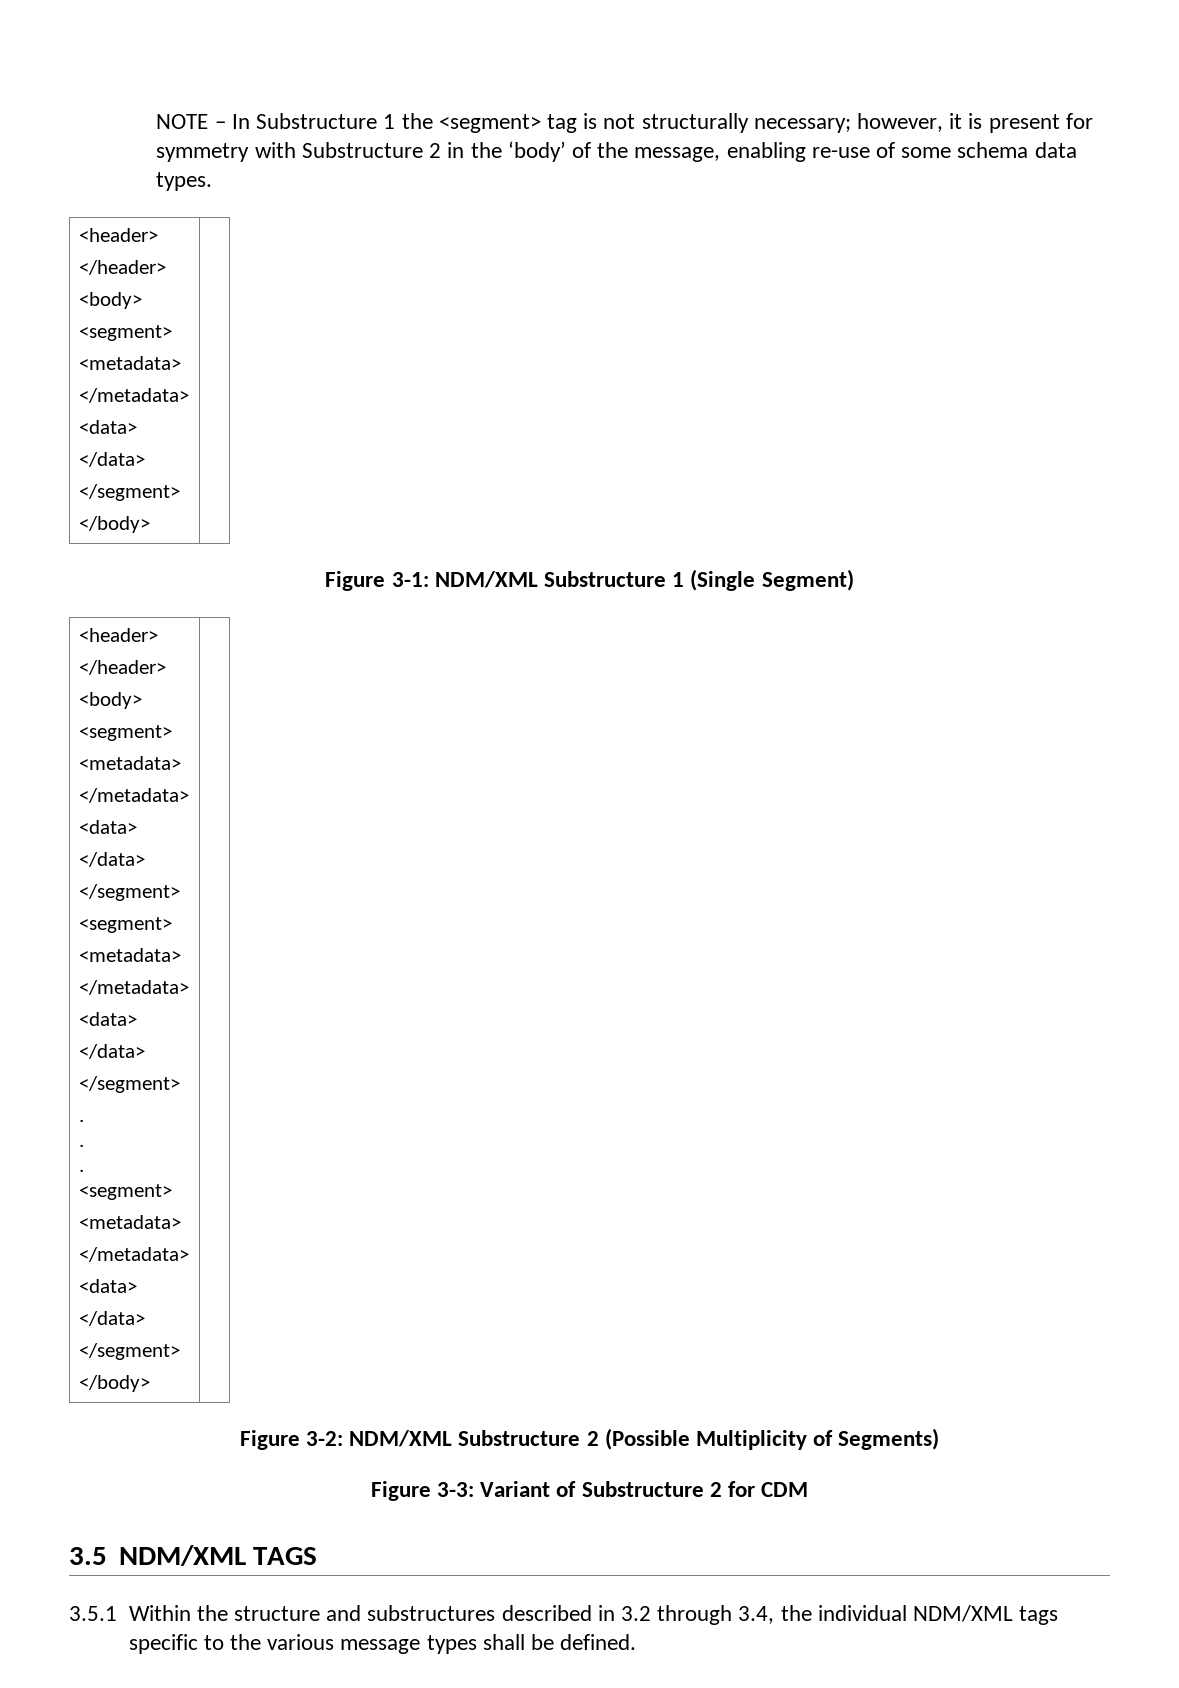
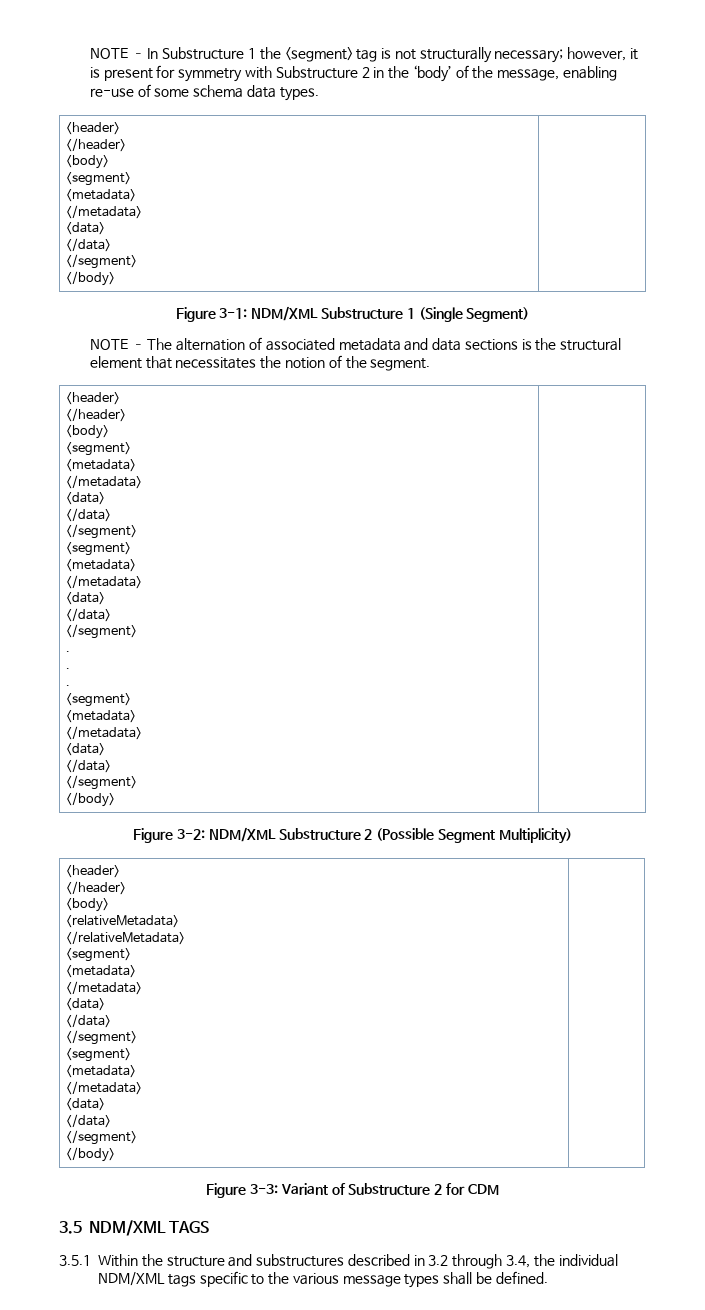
+ NOTE – The alternation of associated metadata and data sections is the structural element that necessitates the notion of the segment.
- Figure 3-2: NDM/XML Substructure 2 (Possible Multiplicity of Segments)
+ Figure 3-2: NDM/XML Substructure 2 (Possible Segment Multiplicity)
+ <header>
+ </header>
+ <body>
+ <relativeMetadata>
+ </relativeMetadata>
+ <segment>
+ <metadata>
+ </metadata>
+ <data>
+ </data>
+ </segment>
+ <segment>
+ <metadata>
+ </metadata>
+ <data>
+ </data>
+ </segment>
+ </body> |

